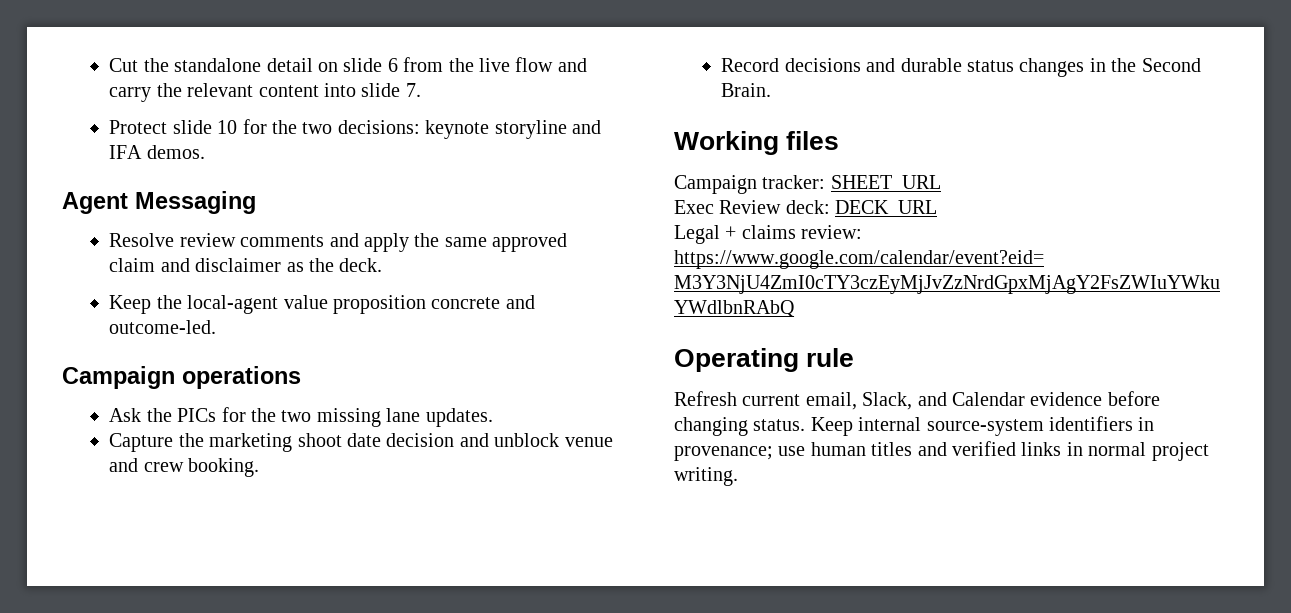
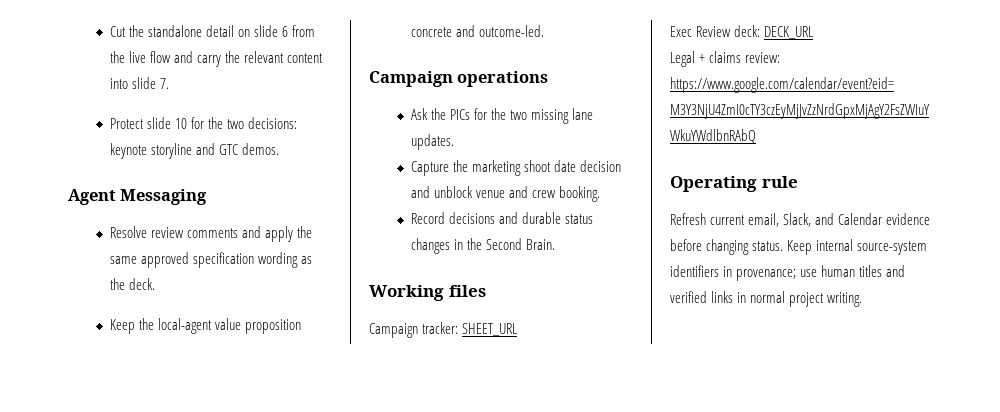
- Protect slide 10 for the two decisions: keynote storyline and IFA demos.
+ Protect slide 10 for the two decisions: keynote storyline and GTC demos.
- Resolve review comments and apply the same approved claim and disclaimer as the deck.
+ Resolve review comments and apply the same approved specification wording as the deck.

